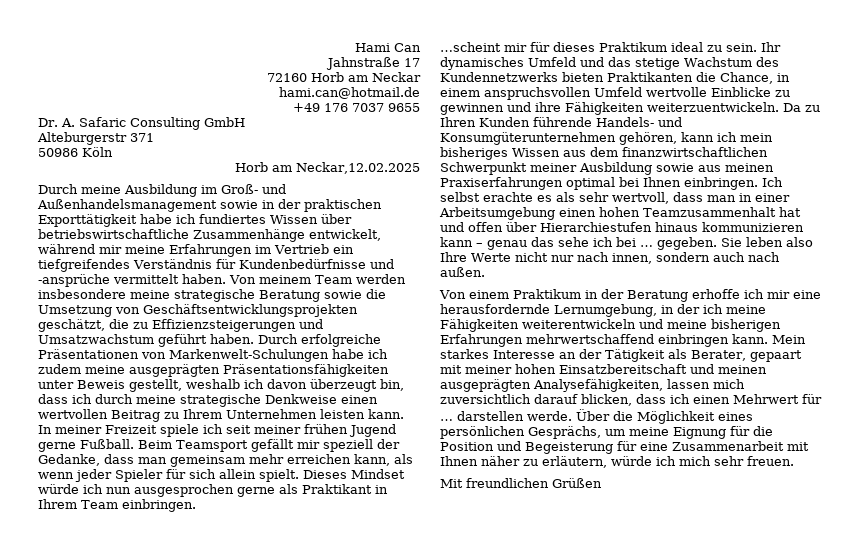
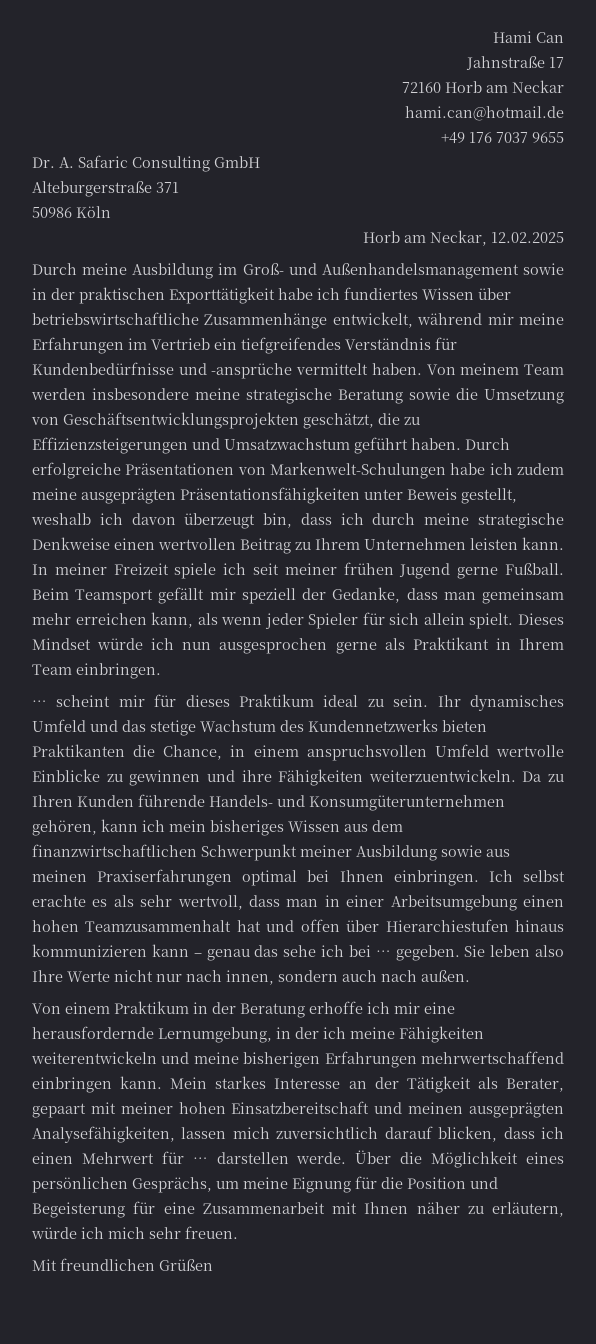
- Alteburgerstr 371
+ Alteburgerstraße 371
- Horb am Neckar,12.02.2025
+ Horb am Neckar, 12.02.2025
- …scheint mir für dieses Praktikum ideal zu sein.
+ … scheint mir für dieses Praktikum ideal zu sein.

